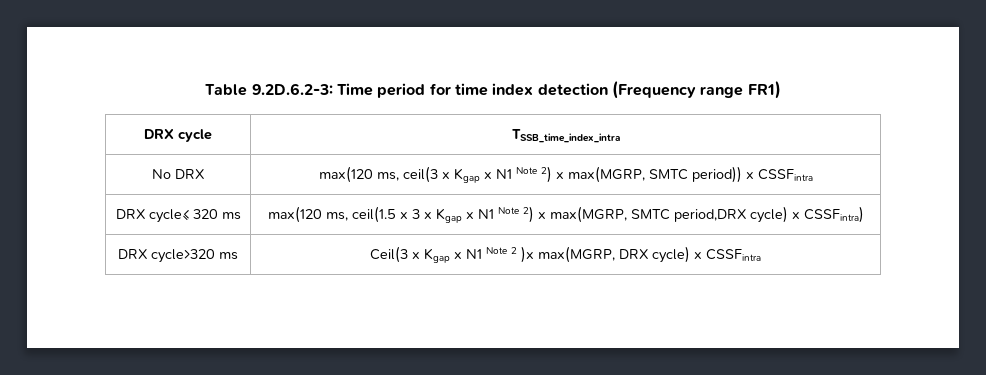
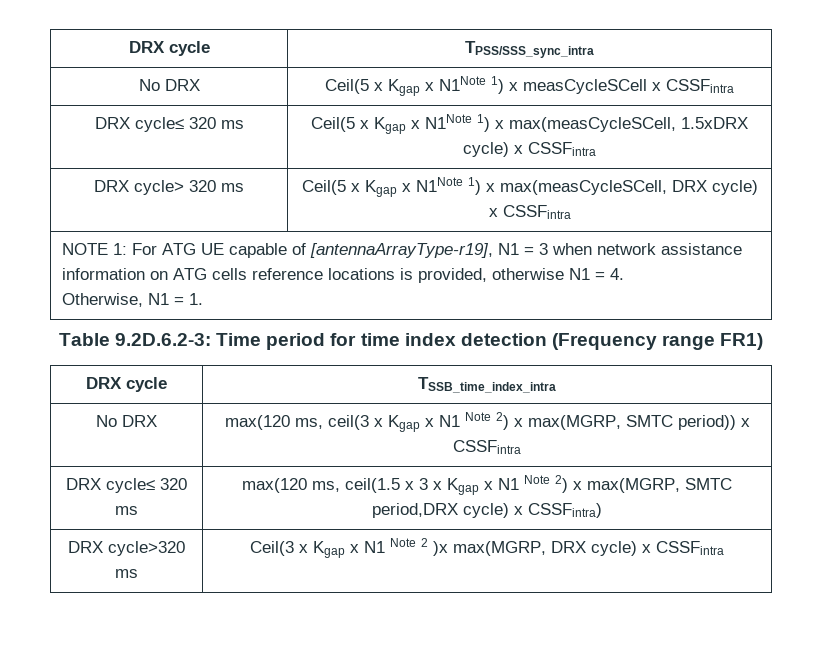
+ DRX cycle | TPSS/SSS_sync_intra
+ No DRX | Ceil(5 x Kgap x N1Note 1) x measCycleSCell x CSSFintra
+ DRX cycle≤ 320 ms | Ceil(5 x Kgap x N1Note 1) x max(measCycleSCell, 1.5xDRX cycle) x CSSFintra
+ DRX cycle> 320 ms | Ceil(5 x Kgap x N1Note 1) x max(measCycleSCell, DRX cycle) x CSSFintra
+ NOTE 1: For ATG UE capable of [antennaArrayType-r19], N1 = 3 when network assistance information on ATG cells reference locations is provided, otherwise N1 = 4.
+ Otherwise, N1 = 1.

